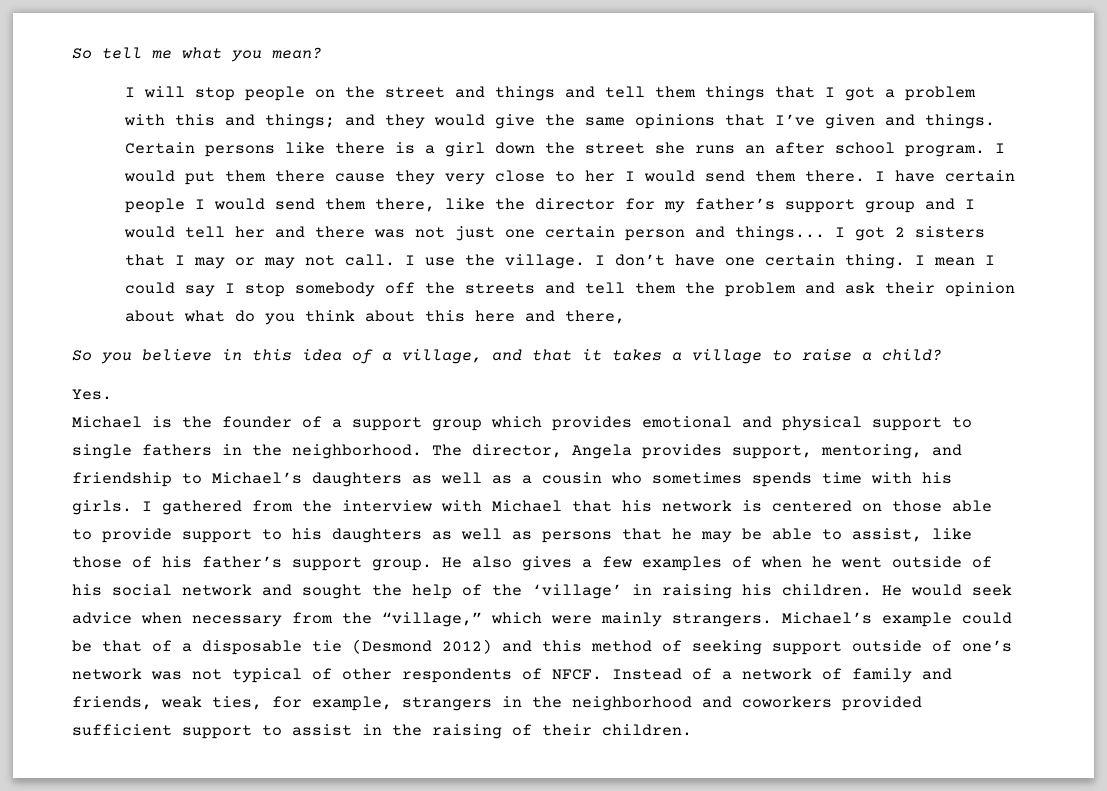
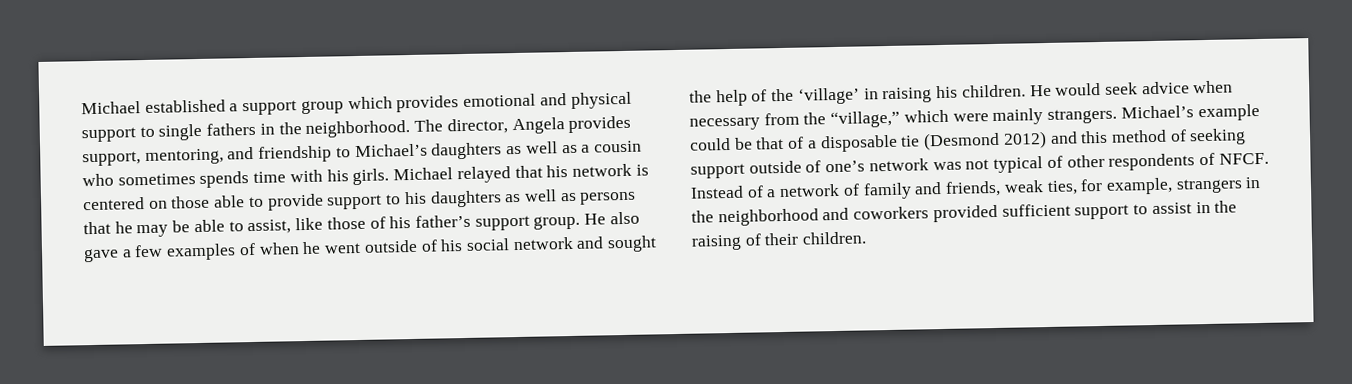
- So tell me what you mean?
- I will stop people on the street and things and tell them things that I got a problem with this and things; and they would give the same opinions that I’ve given and things. Certain persons like there is a girl down the street she runs an after school program. I would put them there cause they very close to her I would send them there. I have certain people I would send them there, like the director for my father’s support group and I would tell her and there was not just one certain person and things... I got 2 sisters that I may or may not call. I use the village. I don’t have one certain thing. I mean I could say I stop somebody off the streets and tell them the problem and ask their opinion about what do you think about this here and there,
- So you believe in this idea of a village, and that it takes a village to raise a child?
- Yes.
- Michael is the founder of a support group which provides emotional and physical support to single fathers in the neighborhood.
+ Michael established a support group which provides emotional and physical support to single fathers in the neighborhood.
- I gathered from the interview with Michael that his network is centered on those able to provide support to his daughters as well as persons that he may be able to assist, like those of his father’s support group.
+ Michael relayed that his network is centered on those able to provide support to his daughters as well as persons that he may be able to assist, like those of his father’s support group.
- He also gives a few examples of when he went outside of his social network and sought the help of the ‘village’ in raising his children.
+ He also gave a few examples of when he went outside of his social network and sought the help of the ‘village’ in raising his children.

